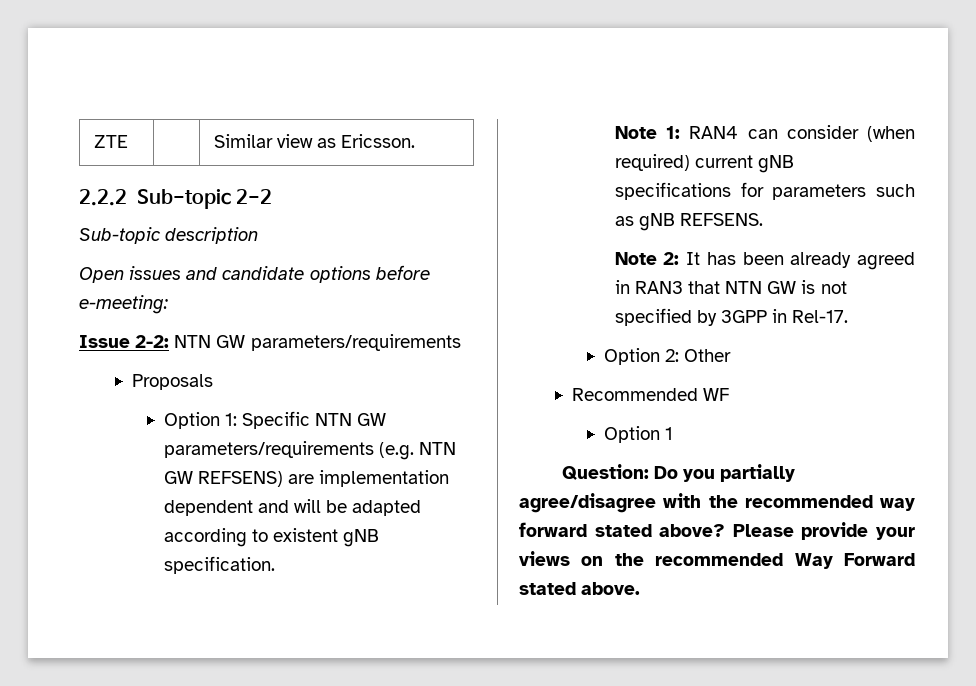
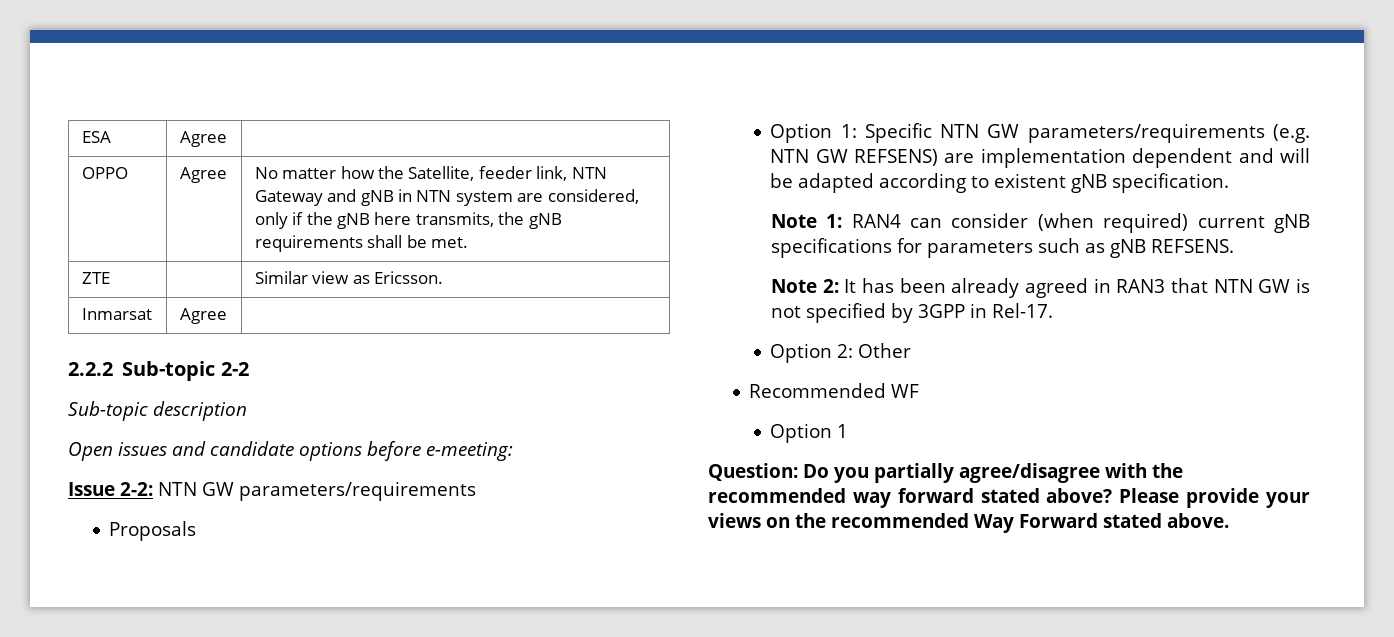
+ ESA | Agree |
+ OPPO | Agree | No matter how the Satellite, feeder link, NTN Gateway and gNB in NTN system are considered, only if the gNB here transmits, the gNB requirements shall be met.
+ Inmarsat | Agree |

